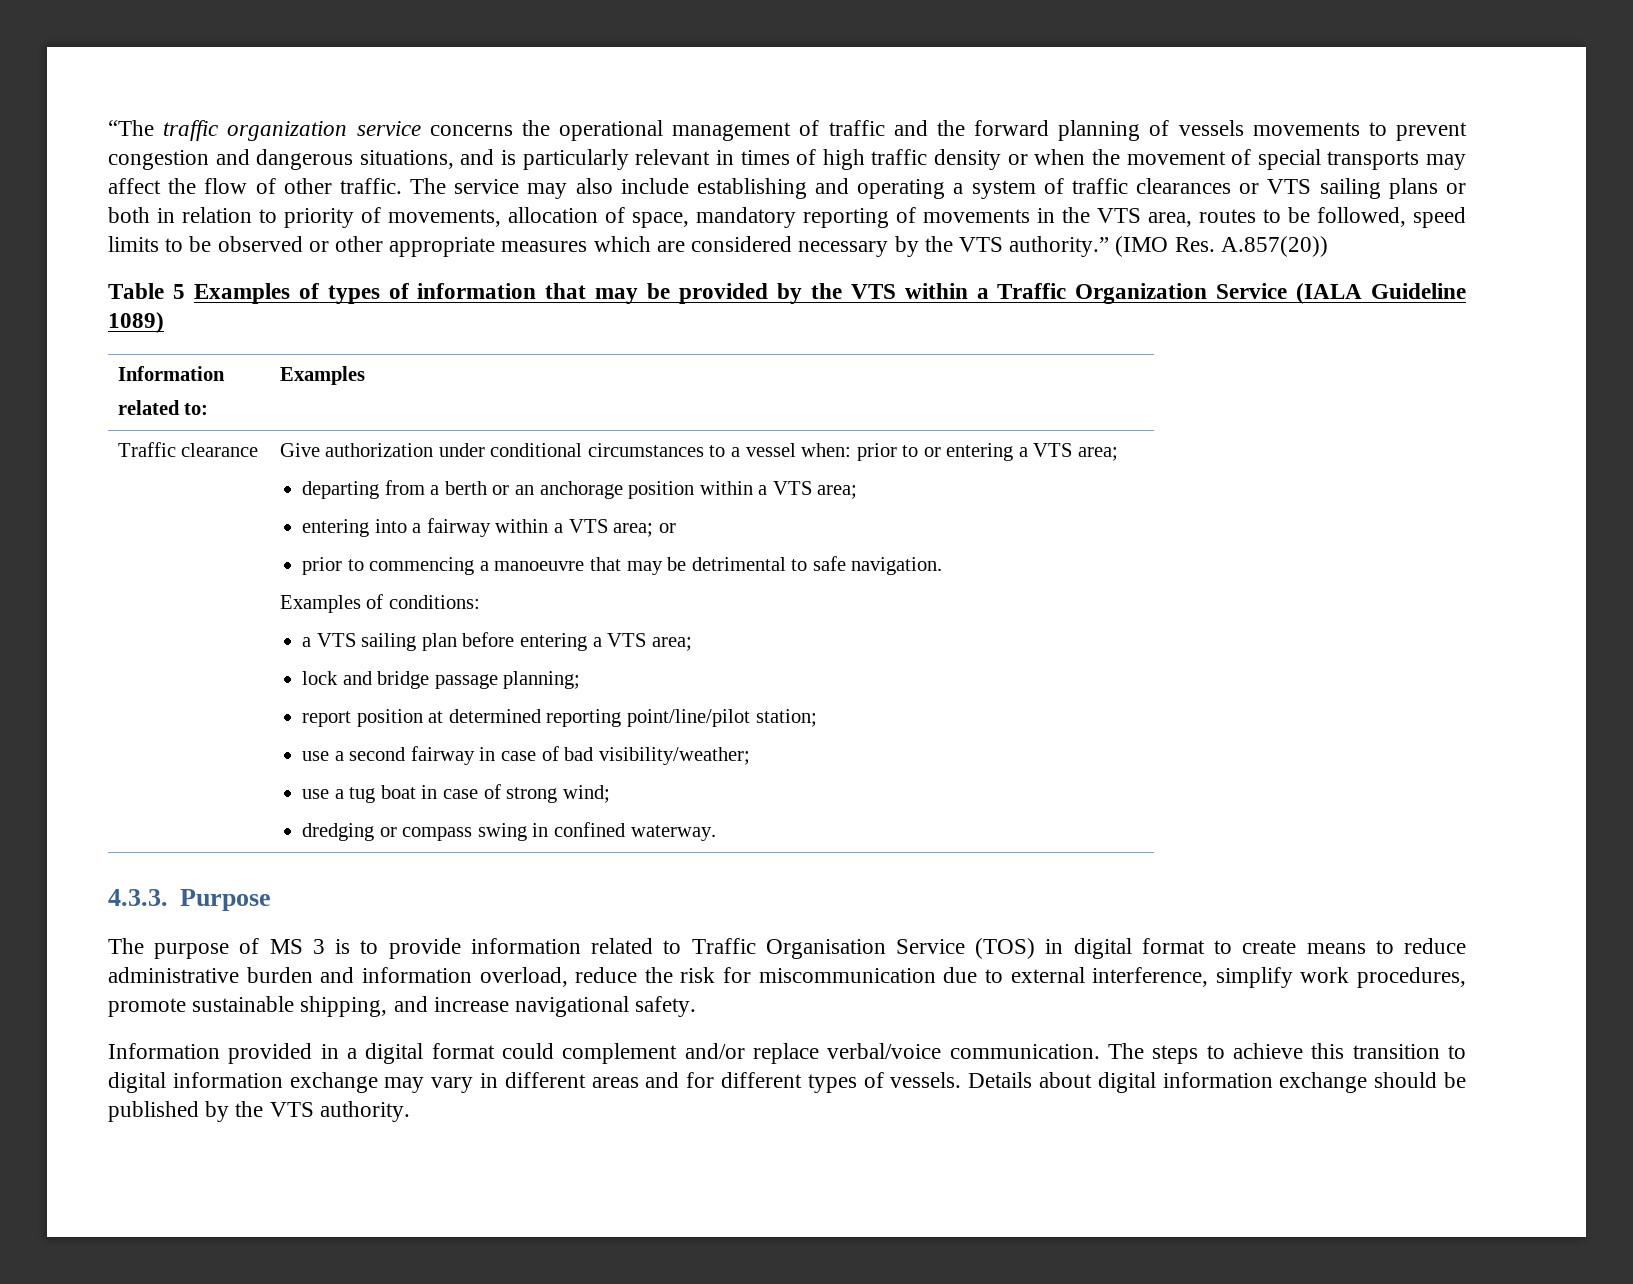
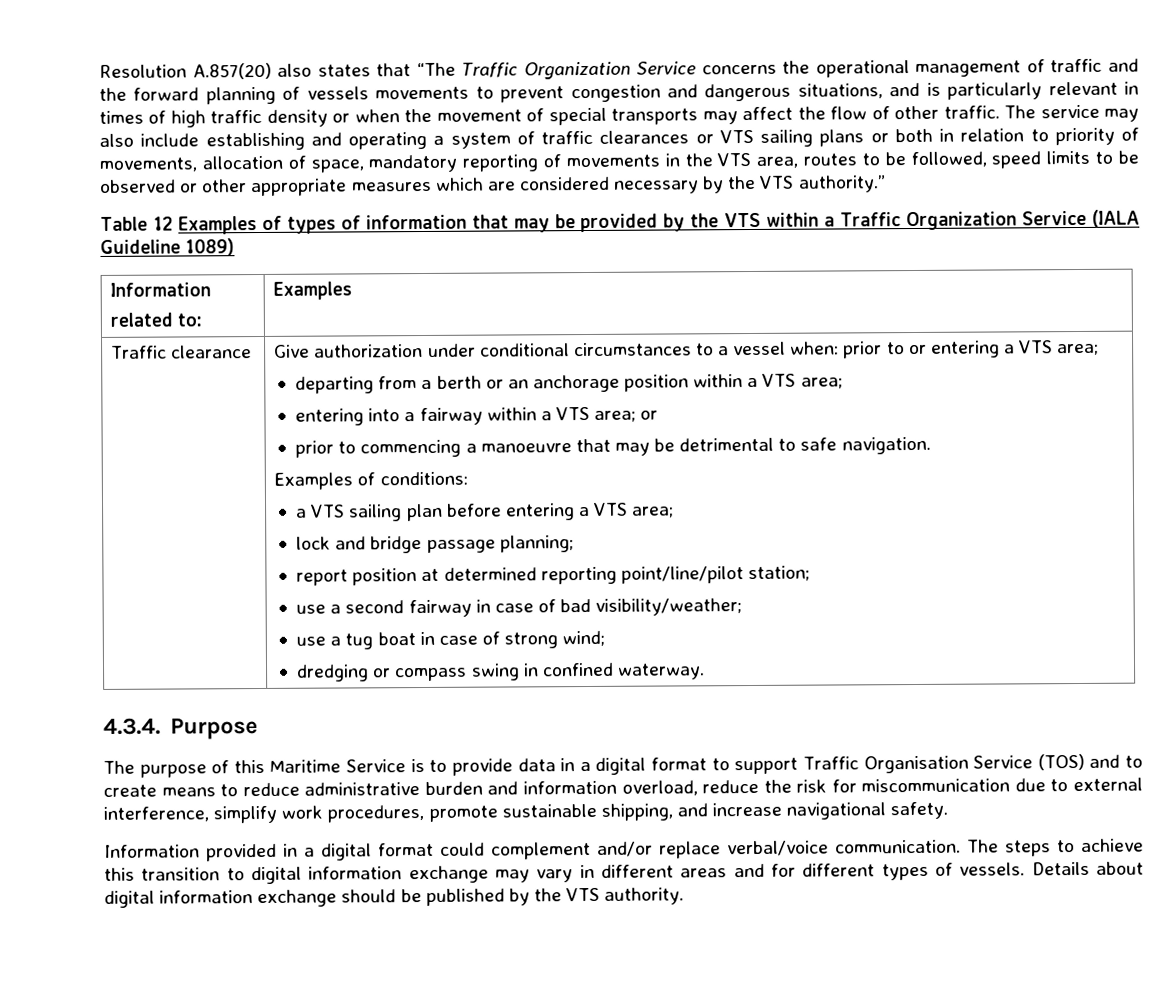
- “The traffic organization service concerns the operational management of traffic and the forward planning of vessels movements to prevent congestion and dangerous situations, and is particularly relevant in times of high traffic density or when the movement of special transports may affect the flow of other traffic.
+ Resolution A.857(20) also states that “The Traffic Organization Service concerns the operational management of traffic and the forward planning of vessels movements to prevent congestion and dangerous situations, and is particularly relevant in times of high traffic density or when the movement of special transports may affect the flow of other traffic.
- (IMO Res. A.857(20))
- Table 5 Examples of types of information that may be provided by the VTS within a Traffic Organization Service (IALA Guideline 1089)
+ Table 12 Examples of types of information that may be provided by the VTS within a Traffic Organization Service (IALA Guideline 1089)
- 4.3.3. Purpose
+ 4.3.4. Purpose
- The purpose of MS 3 is to provide information related to Traffic Organisation Service (TOS) in digital format to create means to reduce administrative burden and information overload, reduce the risk for miscommunication due to external interference, simplify work procedures, promote sustainable shipping, and increase navigational safety.
+ The purpose of this Maritime Service is to provide data in a digital format to support Traffic Organisation Service (TOS) and to create means to reduce administrative burden and information overload, reduce the risk for miscommunication due to external interference, simplify work procedures, promote sustainable shipping, and increase navigational safety.

